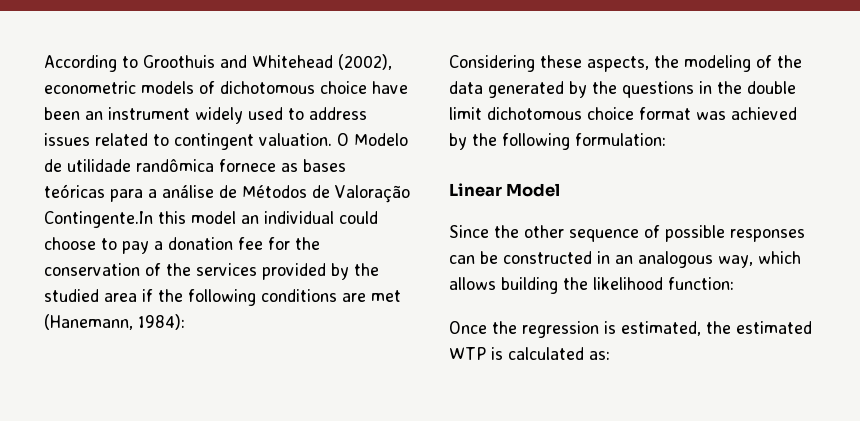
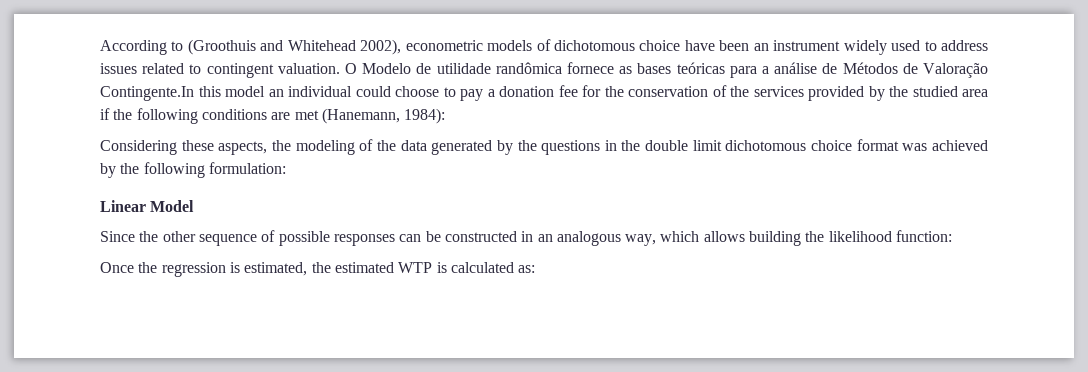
- According to Groothuis and Whitehead (2002), econometric models of dichotomous choice have been an instrument widely used to address issues related to contingent valuation.
+ According to (Groothuis and Whitehead 2002), econometric models of dichotomous choice have been an instrument widely used to address issues related to contingent valuation.

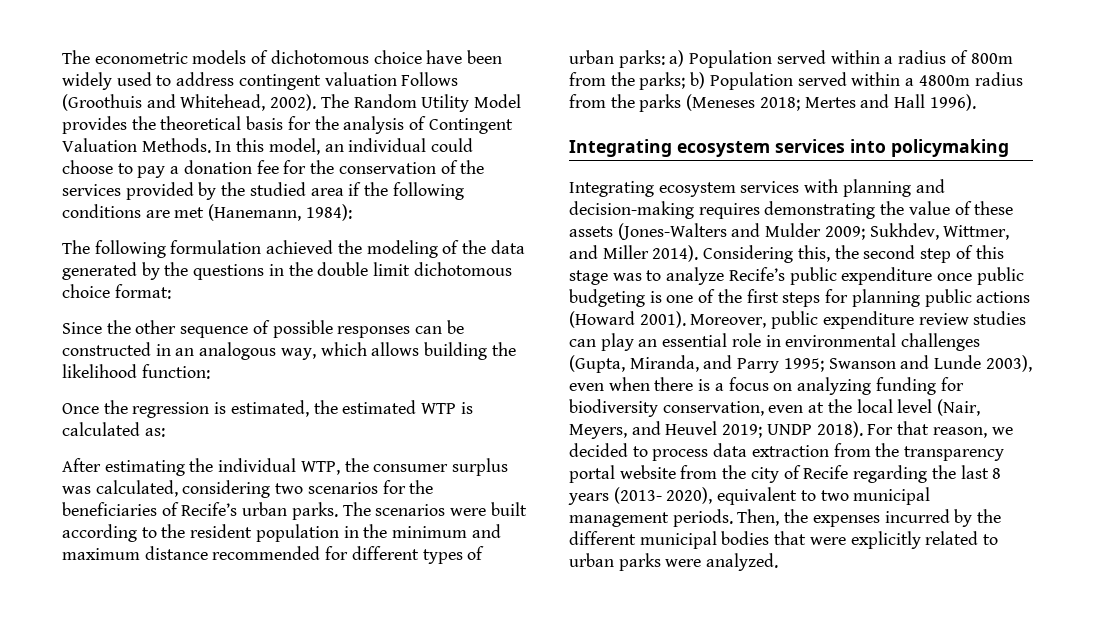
- According to (Groothuis and Whitehead 2002), econometric models of dichotomous choice have been an instrument widely used to address issues related to contingent valuation. O Modelo de utilidade randômica fornece as bases teóricas para a análise de Métodos de Valoração Contingente.In this model an individual could choose to pay a donation fee for the conservation of the services provided by the studied area if the following conditions are met (Hanemann, 1984):
+ The econometric models of dichotomous choice have been widely used to address contingent valuation Follows (Groothuis and Whitehead, 2002). The Random Utility Model provides the theoretical basis for the analysis of Contingent Valuation Methods. In this model, an individual could choose to pay a donation fee for the conservation of the services provided by the studied area if the following conditions are met (Hanemann, 1984):
- Considering these aspects, the modeling of the data generated by the questions in the double limit dichotomous choice format was achieved by the following formulation:
- Linear Model
+ The following formulation achieved the modeling of the data generated by the questions in the double limit dichotomous choice format:
+ After estimating the individual WTP, the consumer surplus was calculated, considering two scenarios for the beneficiaries of Recife’s urban parks. The scenarios were built according to the resident population in the minimum and maximum distance recommended for different types of urban parks: a) Population served within a radius of 800m from the parks; b) Population served within a 4800m radius from the parks (Meneses 2018; Mertes and Hall 1996).
+ Integrating ecosystem services into policymaking
+ Integrating ecosystem services with planning and decision-making requires demonstrating the value of these assets (Jones-Walters and Mulder 2009; Sukhdev, Wittmer, and Miller 2014). Considering this, the second step of this stage was to analyze Recife’s public expenditure once public budgeting is one of the first steps for planning public actions (Howard 2001). Moreover, public expenditure review studies can play an essential role in environmental challenges (Gupta, Miranda, and Parry 1995; Swanson and Lunde 2003), even when there is a focus on analyzing funding for biodiversity conservation, even at the local level (Nair, Meyers, and Heuvel 2019; UNDP 2018). For that reason, we decided to process data extraction from the transparency portal website from the city of Recife regarding the last 8 years (2013- 2020), equivalent to two municipal management periods. Then, the expenses incurred by the different municipal bodies that were explicitly related to urban parks were analyzed.

